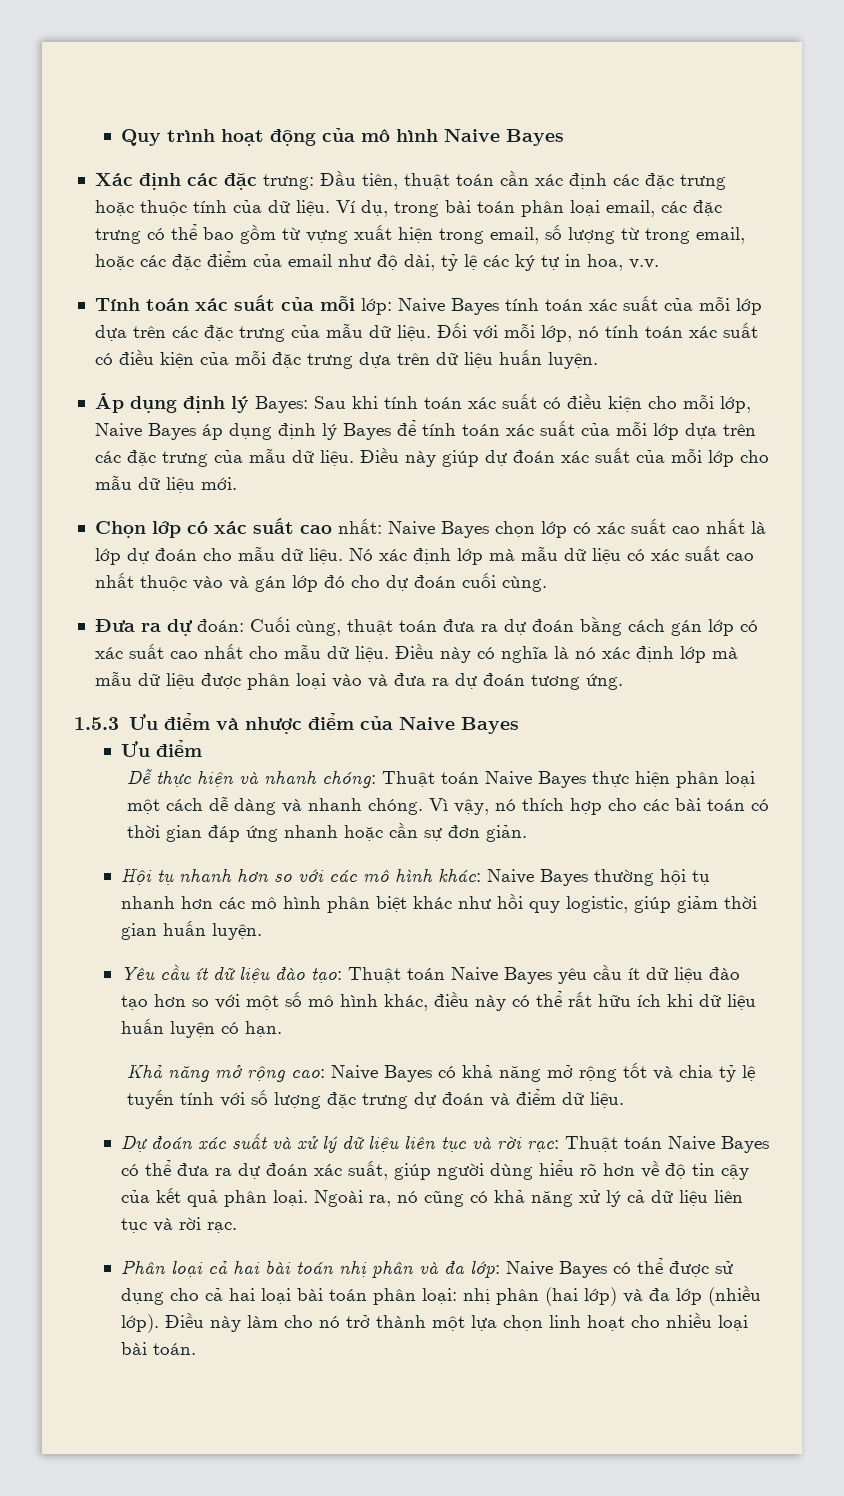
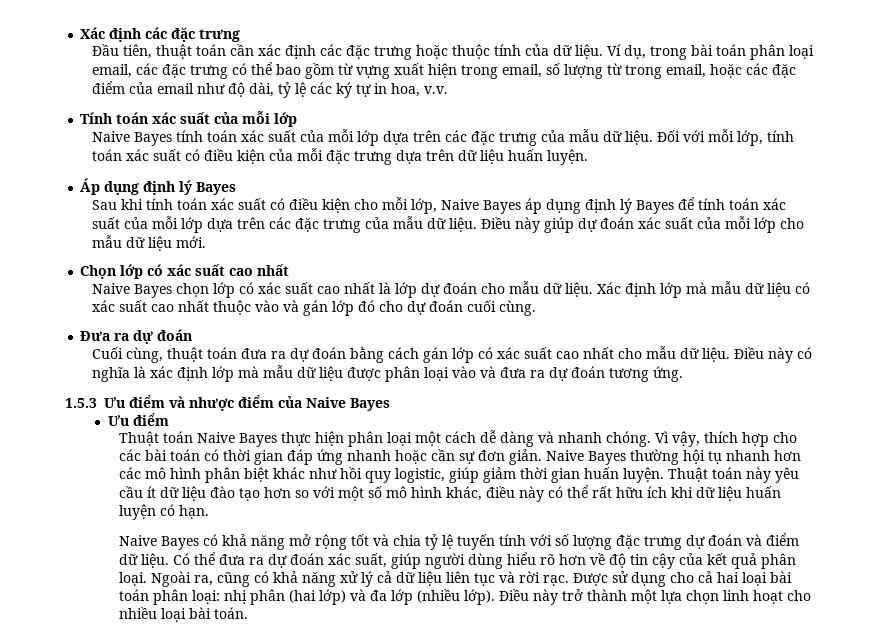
- Quy trình hoạt động của mô hình Naive Bayes
- Xác định các đặc trưng: Đầu tiên, thuật toán cần xác định các đặc trưng hoặc thuộc tính của dữ liệu.
+ Xác định các đặc trưng
+ Đầu tiên, thuật toán cần xác định các đặc trưng hoặc thuộc tính của dữ liệu.
- Tính toán xác suất của mỗi lớp: Naive Bayes tính toán xác suất của mỗi lớp dựa trên các đặc trưng của mẫu dữ liệu.
+ Tính toán xác suất của mỗi lớp
+ Naive Bayes tính toán xác suất của mỗi lớp dựa trên các đặc trưng của mẫu dữ liệu.
- Đối với mỗi lớp, nó tính toán xác suất có điều kiện của mỗi đặc trưng dựa trên dữ liệu huấn luyện.
+ Đối với mỗi lớp, tính toán xác suất có điều kiện của mỗi đặc trưng dựa trên dữ liệu huấn luyện.
- Áp dụng định lý Bayes: Sau khi tính toán xác suất có điều kiện cho mỗi lớp, Naive Bayes áp dụng định lý Bayes để tính toán xác suất của mỗi lớp dựa trên các đặc trưng của mẫu dữ liệu.
+ Áp dụng định lý Bayes
+ Sau khi tính toán xác suất có điều kiện cho mỗi lớp, Naive Bayes áp dụng định lý Bayes để tính toán xác suất của mỗi lớp dựa trên các đặc trưng của mẫu dữ liệu.
- Chọn lớp có xác suất cao nhất: Naive Bayes chọn lớp có xác suất cao nhất là lớp dự đoán cho mẫu dữ liệu.
+ Chọn lớp có xác suất cao nhất
+ Naive Bayes chọn lớp có xác suất cao nhất là lớp dự đoán cho mẫu dữ liệu.
- Nó xác định lớp mà mẫu dữ liệu có xác suất cao nhất thuộc vào và gán lớp đó cho dự đoán cuối cùng.
+ Xác định lớp mà mẫu dữ liệu có xác suất cao nhất thuộc vào và gán lớp đó cho dự đoán cuối cùng.
- Đưa ra dự đoán: Cuối cùng, thuật toán đưa ra dự đoán bằng cách gán lớp có xác suất cao nhất cho mẫu dữ liệu.
+ Đưa ra dự đoán
+ Cuối cùng, thuật toán đưa ra dự đoán bằng cách gán lớp có xác suất cao nhất cho mẫu dữ liệu.
- Điều này có nghĩa là nó xác định lớp mà mẫu dữ liệu được phân loại vào và đưa ra dự đoán tương ứng.
+ Điều này có nghĩa là xác định lớp mà mẫu dữ liệu được phân loại vào và đưa ra dự đoán tương ứng.
- Dễ thực hiện và nhanh chóng: Thuật toán Naive Bayes thực hiện phân loại một cách dễ dàng và nhanh chóng.
+ Thuật toán Naive Bayes thực hiện phân loại một cách dễ dàng và nhanh chóng.
- Vì vậy, nó thích hợp cho các bài toán có thời gian đáp ứng nhanh hoặc cần sự đơn giản.
- Hội tụ nhanh hơn so với các mô hình khác:
+ Vì vậy, thích hợp cho các bài toán có thời gian đáp ứng nhanh hoặc cần sự đơn giản.
- Naive Bayes thường hội tụ nhanh hơn các mô hình phân biệt khác như hồi quy logistic, giúp giảm thời gian huấn luyện.
- Yêu cầu ít dữ liệu đào tạo: Thuật toán Naive Bayes yêu cầu ít dữ liệu đào tạo hơn so với một số mô hình khác, điều này có thể rất hữu ích khi dữ liệu huấn luyện có hạn.
+ Naive Bayes thường hội tụ nhanh hơn các mô hình phân biệt khác như hồi quy logistic, giúp giảm thời gian huấn luyện. Thuật toán này yêu cầu ít dữ liệu đào tạo hơn so với một số mô hình khác, điều này có thể rất hữu ích khi dữ liệu huấn luyện có hạn.
- Khả năng mở rộng cao: Naive Bayes có khả năng mở rộng tốt và chia tỷ lệ tuyến tính với số lượng đặc trưng dự đoán và điểm dữ liệu.
- Dự đoán xác suất và xử lý dữ liệu liên tục và rời rạc: Thuật toán Naive Bayes có thể đưa ra dự đoán xác suất, giúp người dùng hiểu rõ hơn về độ tin cậy của kết quả phân loại.
+ Naive Bayes có khả năng mở rộng tốt và chia tỷ lệ tuyến tính với số lượng đặc trưng dự đoán và điểm dữ liệu. Có thể đưa ra dự đoán xác suất, giúp người dùng hiểu rõ hơn về độ tin cậy của kết quả phân loại.
- Ngoài ra, nó cũng có khả năng xử lý cả dữ liệu liên tục và rời rạc.
- Phân loại cả hai bài toán nhị phân và đa lớp: Naive Bayes có thể được sử dụng cho cả hai loại bài toán phân loại: nhị phân (hai lớp) và đa lớp (nhiều lớp).
+ Ngoài ra, cũng có khả năng xử lý cả dữ liệu liên tục và rời rạc. Được sử dụng cho cả hai loại bài toán phân loại: nhị phân (hai lớp) và đa lớp (nhiều lớp).
- Điều này làm cho nó trở thành một lựa chọn linh hoạt cho nhiều loại bài toán.
+ Điều này trở thành một lựa chọn linh hoạt cho nhiều loại bài toán.

